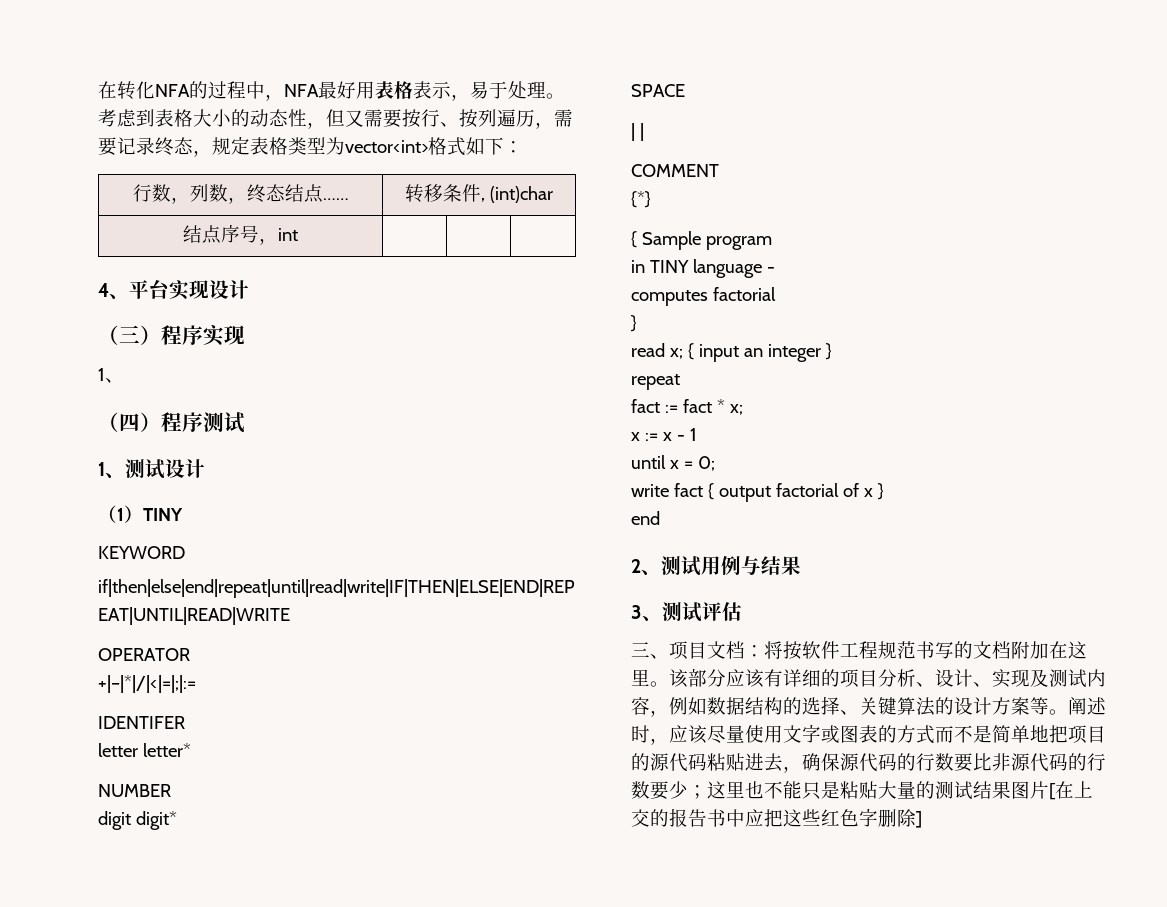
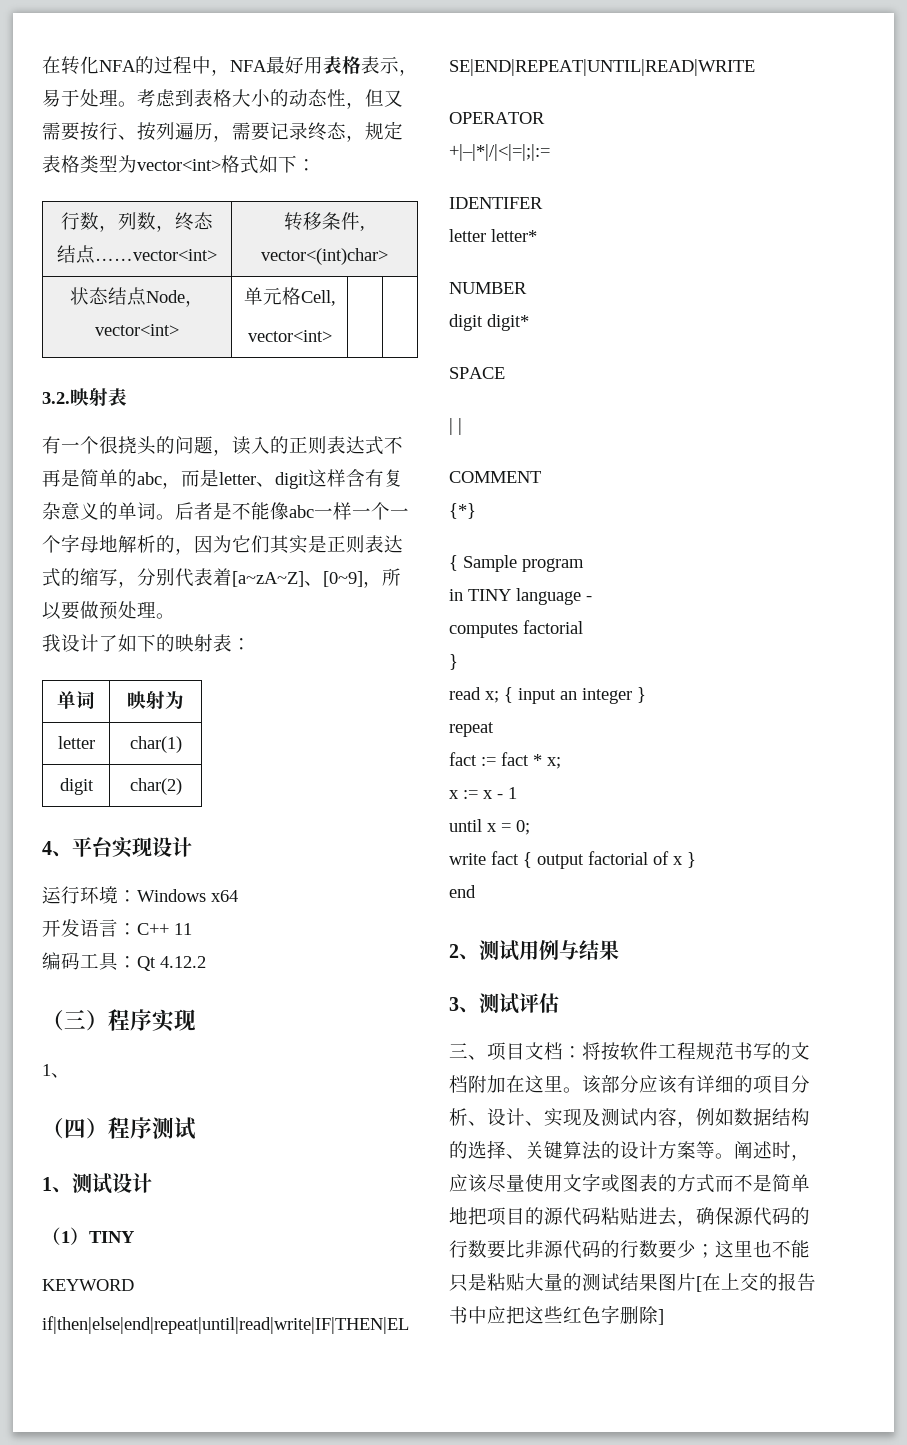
- 行数，列数，终态结点…… | 转移条件, (int)char
- 结点序号，int | | |
+ 行数，列数，终态结点……vector<int> | 转移条件, vector<(int)char>
+ 状态结点Node，vector<int> | 单元格Cell,
+ vector<int> | |
+ 3.2.映射表
+ 有一个很挠头的问题，读入的正则表达式不再是简单的abc，而是letter、digit这样含有复杂意义的单词。后者是不能像abc一样一个一个字母地解析的，因为它们其实是正则表达式的缩写，分别代表着[a~zA~Z]、[0~9]，所以要做预处理。
+ 我设计了如下的映射表：
+ 单词 | 映射为
+ letter | char(1)
+ digit | char(2)
+ 运行环境：Windows x64
+ 开发语言：C++ 11
+ 编码工具：Qt 4.12.2

